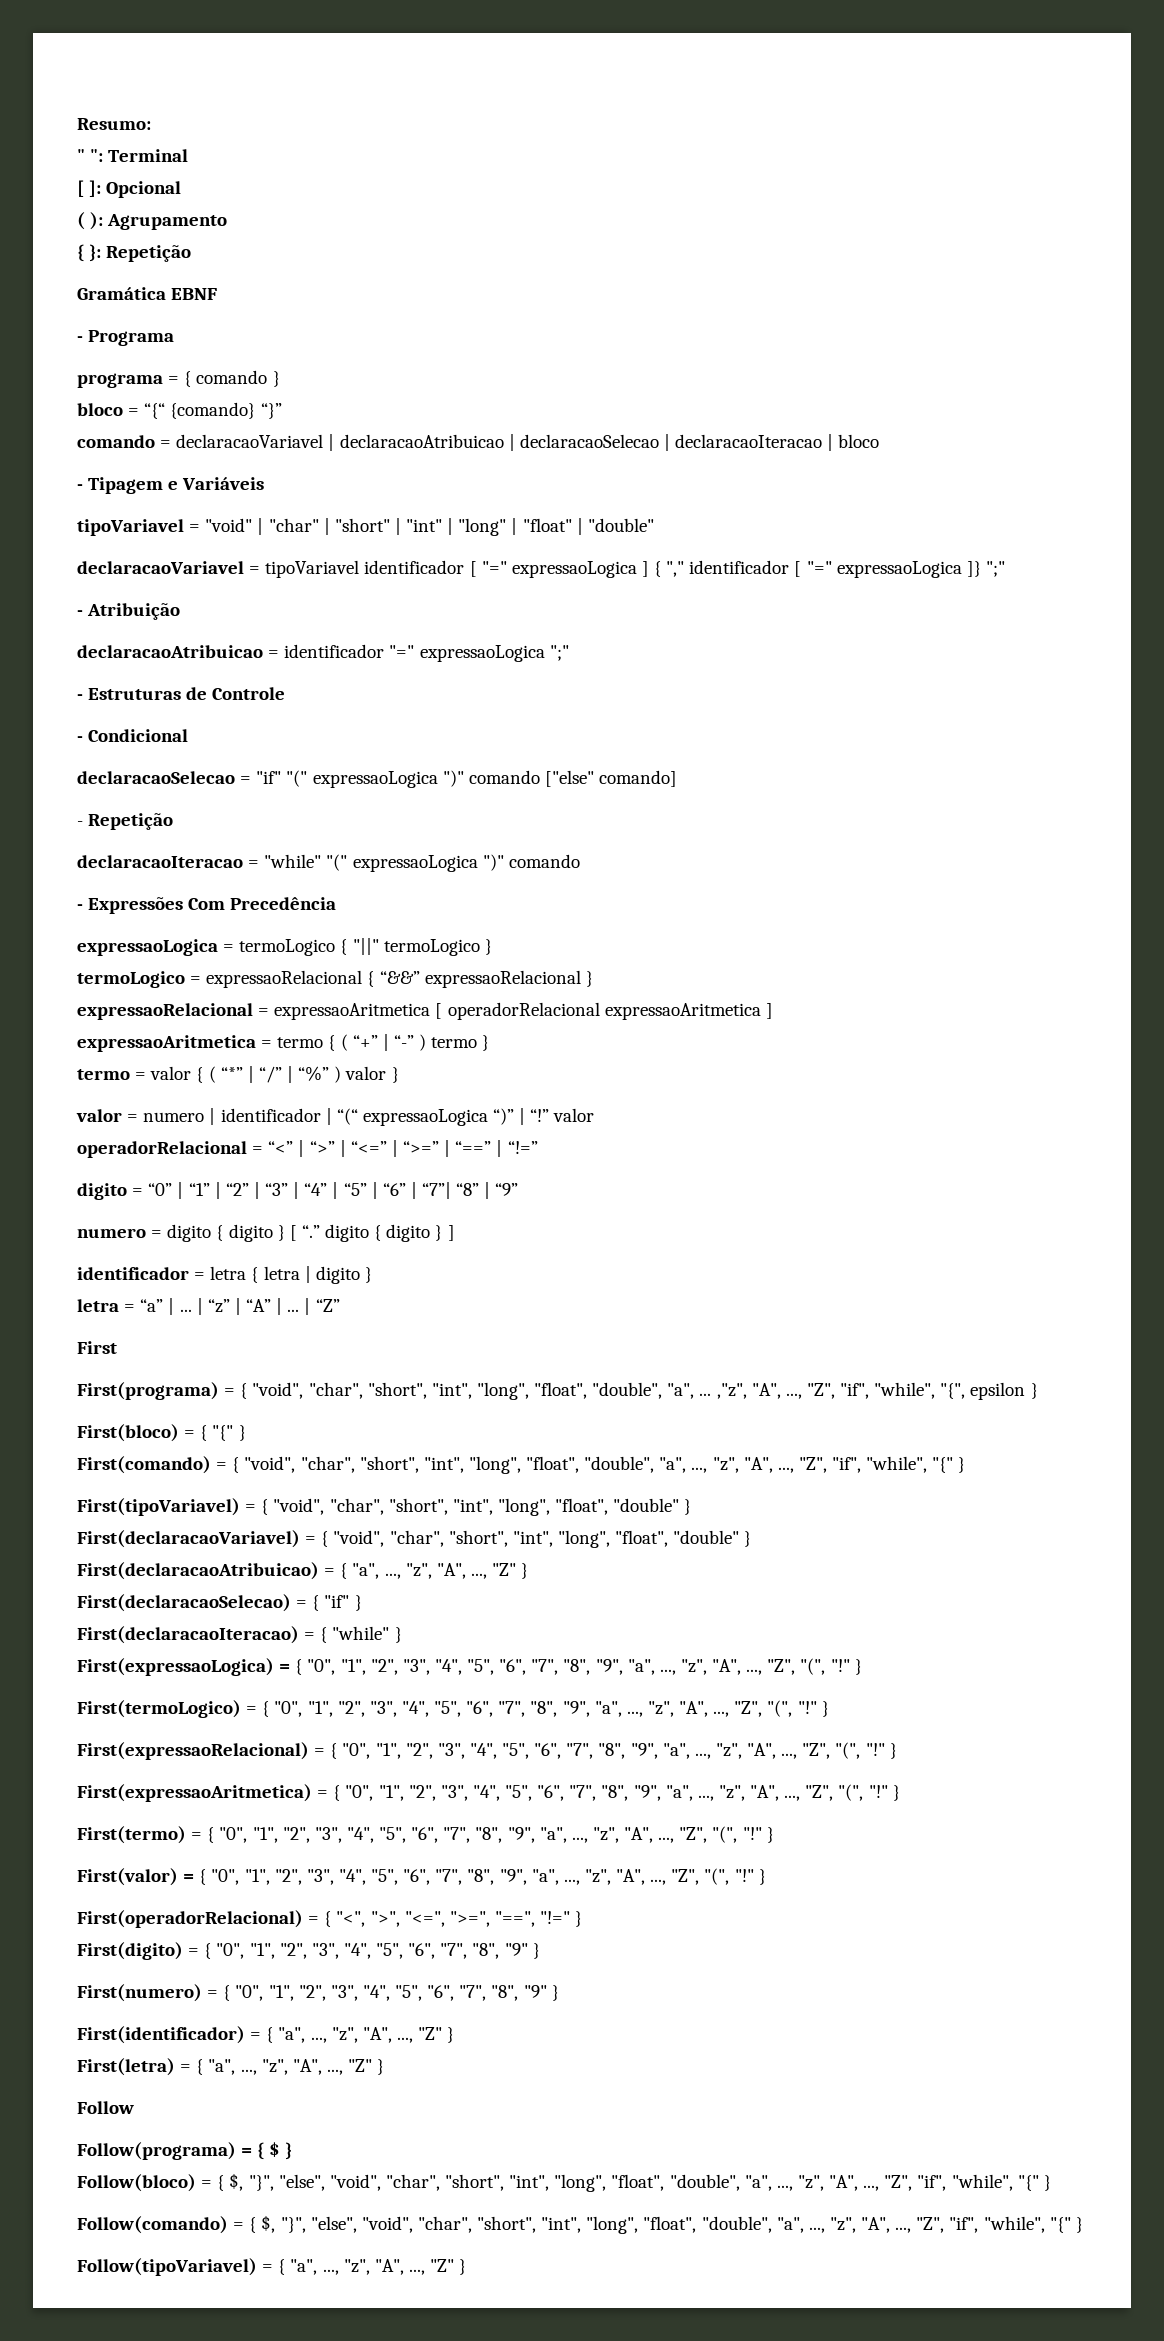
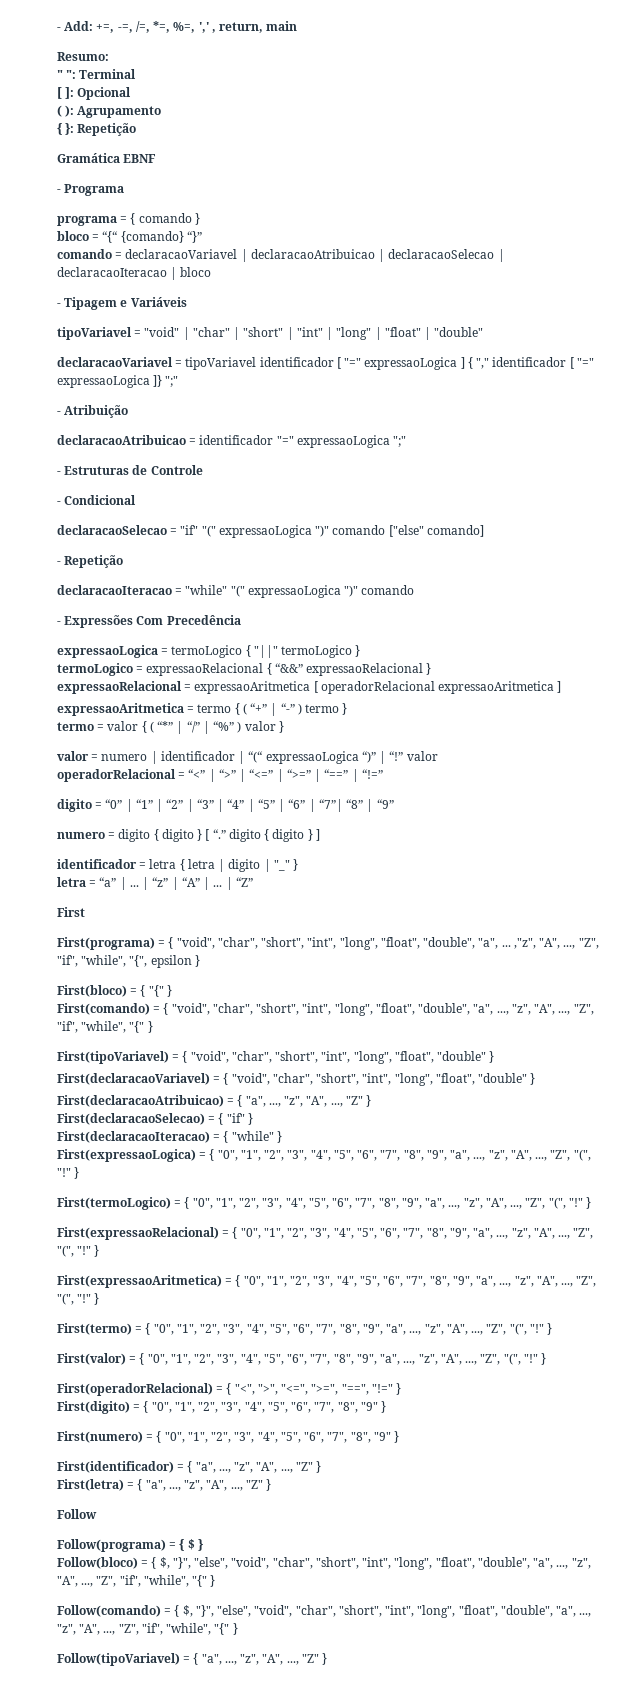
+ - Add: +=, -=, /=, *=, %=, ',' , return, main
- identificador = letra { letra | digito }
+ identificador = letra { letra | digito | "_" }

